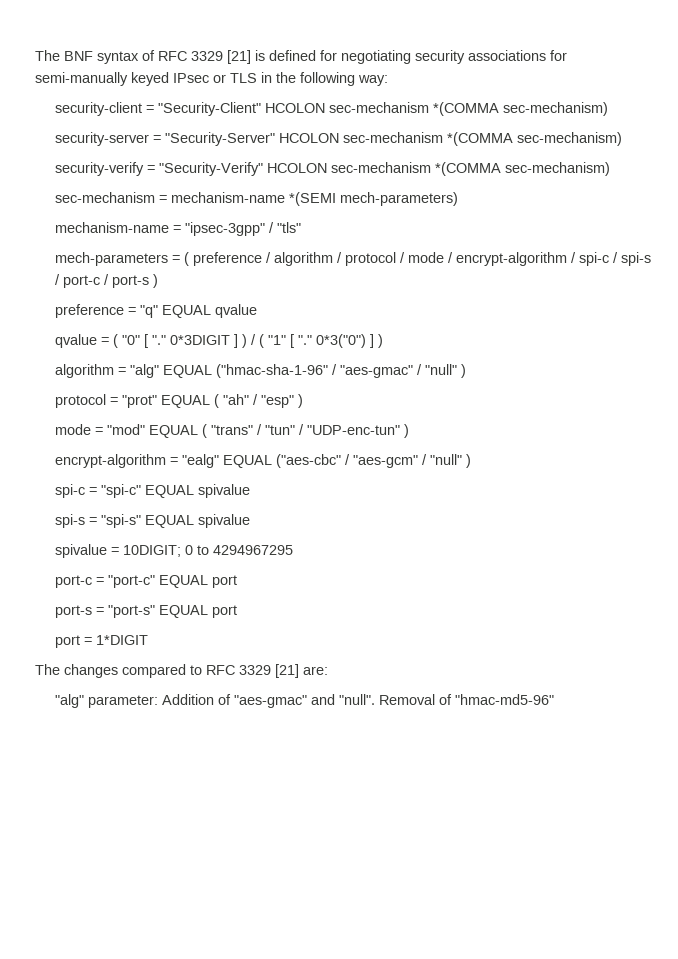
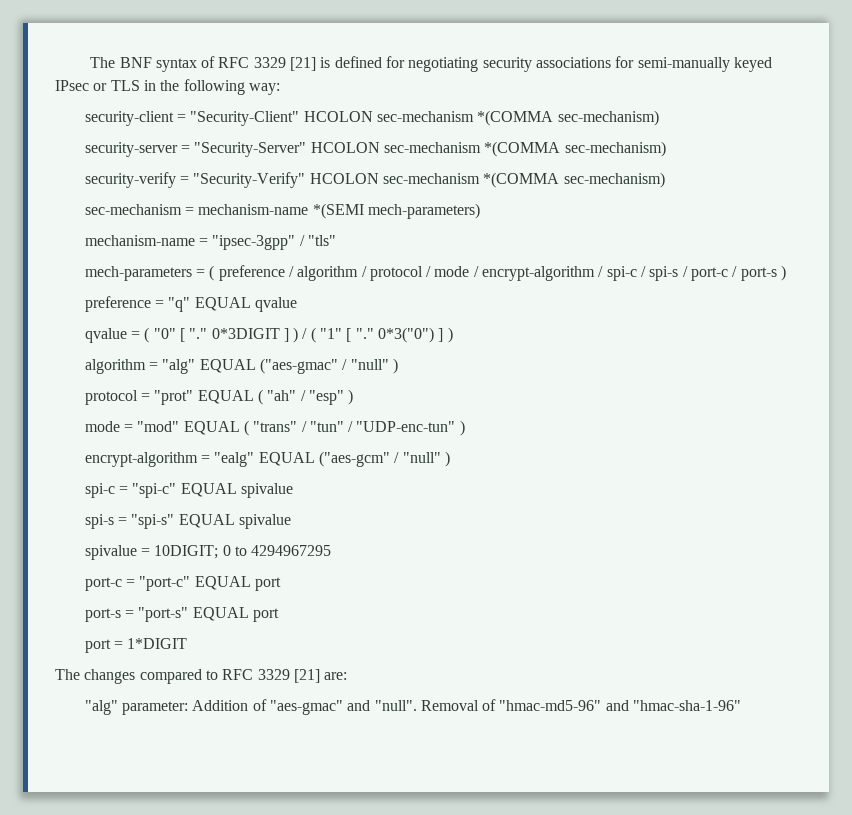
- algorithm = "alg" EQUAL ("hmac-sha-1-96" / "aes-gmac" / "null" )
+ algorithm = "alg" EQUAL ("aes-gmac" / "null" )
- encrypt-algorithm = "ealg" EQUAL ("aes-cbc" / "aes-gcm" / "null" )
+ encrypt-algorithm = "ealg" EQUAL ("aes-gcm" / "null" )
- Removal of "hmac-md5-96"
+ Removal of "hmac-md5-96" and "hmac-sha-1-96"

